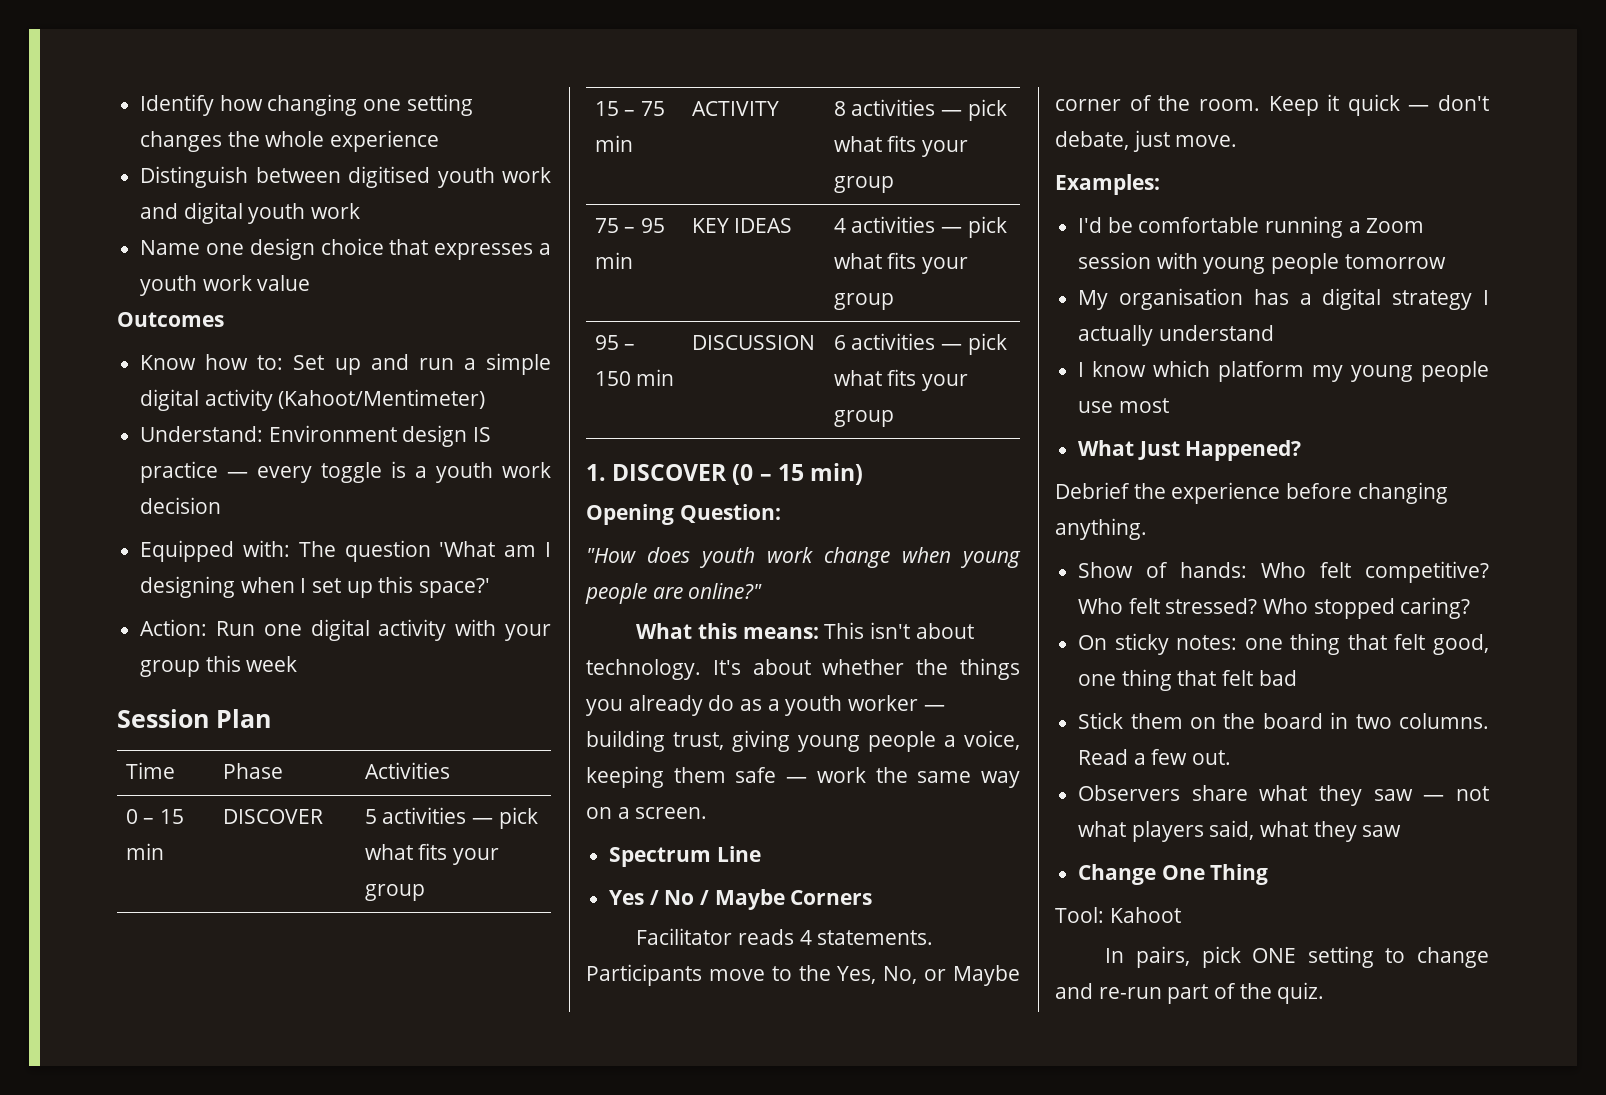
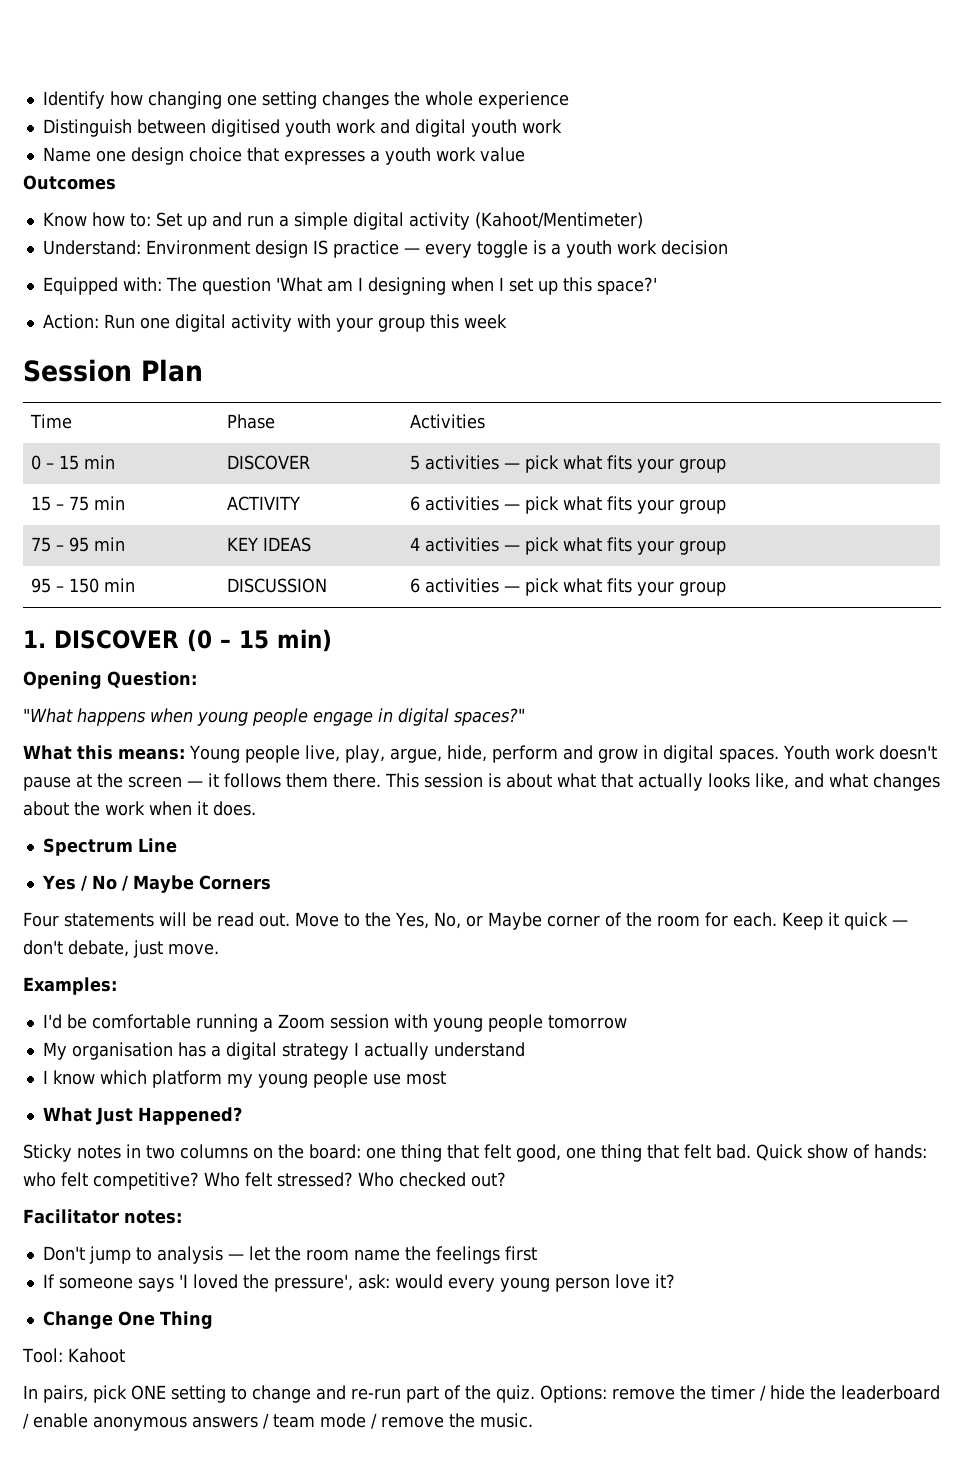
- 15 – 75 min | ACTIVITY | 8 activities — pick what fits your group
+ 15 – 75 min | ACTIVITY | 6 activities — pick what fits your group
- "How does youth work change when young people are online?"
- What this means: This isn't about technology. It's about whether the things you already do as a youth worker — building trust, giving young people a voice, keeping them safe — work the same way on a screen.
+ "What happens when young people engage in digital spaces?"
+ What this means: Young people live, play, argue, hide, perform and grow in digital spaces. Youth work doesn't pause at the screen — it follows them there. This session is about what that actually looks like, and what changes about the work when it does.
- Facilitator reads 4 statements. Participants move to the Yes, No, or Maybe corner of the room.
+ Four statements will be read out. Move to the Yes, No, or Maybe corner of the room for each.
- Debrief the experience before changing anything.
- Show of hands: Who felt competitive? Who felt stressed? Who stopped caring?
- On sticky notes: one thing that felt good, one thing that felt bad
- Stick them on the board in two columns. Read a few out.
- Observers share what they saw — not what players said, what they saw
+ Sticky notes in two columns on the board: one thing that felt good, one thing that felt bad. Quick show of hands: who felt competitive? Who felt stressed? Who checked out?
+ Facilitator notes:
+ Don't jump to analysis — let the room name the feelings first
+ If someone says 'I loved the pressure', ask: would every young person love it?
+ Options: remove the timer / hide the leaderboard / enable anonymous answers / team mode / remove the music.

